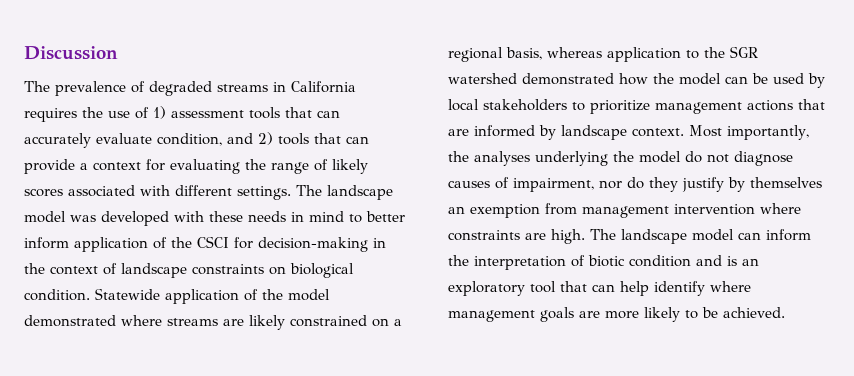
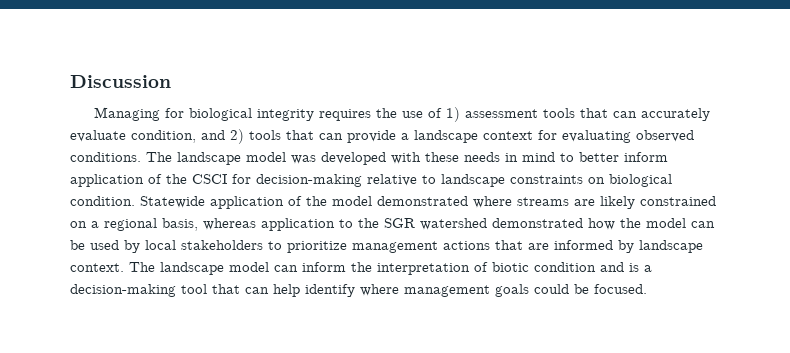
- The prevalence of degraded streams in California requires the use of 1) assessment tools that can accurately evaluate condition, and 2) tools that can provide a context for evaluating the range of likely scores associated with different settings.
+ Managing for biological integrity requires the use of 1) assessment tools that can accurately evaluate condition, and 2) tools that can provide a landscape context for evaluating observed conditions.
- The landscape model was developed with these needs in mind to better inform application of the CSCI for decision-making in the context of landscape constraints on biological condition.
+ The landscape model was developed with these needs in mind to better inform application of the CSCI for decision-making relative to landscape constraints on biological condition.
- Most importantly, the analyses underlying the model do not diagnose causes of impairment, nor do they justify by themselves an exemption from management intervention where constraints are high.
- The landscape model can inform the interpretation of biotic condition and is an exploratory tool that can help identify where management goals are more likely to be achieved.
+ The landscape model can inform the interpretation of biotic condition and is a decision-making tool that can help identify where management goals could be focused.

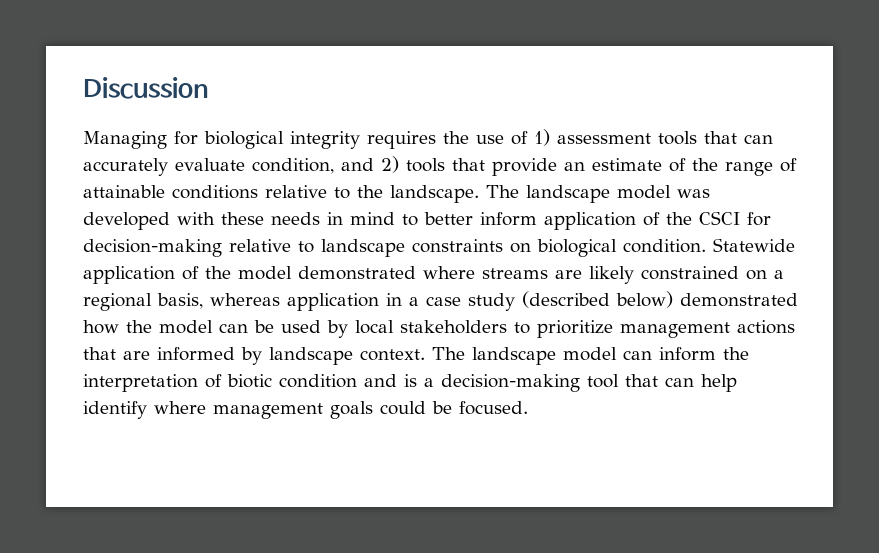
- Managing for biological integrity requires the use of 1) assessment tools that can accurately evaluate condition, and 2) tools that can provide a landscape context for evaluating observed conditions.
+ Managing for biological integrity requires the use of 1) assessment tools that can accurately evaluate condition, and 2) tools that provide an estimate of the range of attainable conditions relative to the landscape.
- Statewide application of the model demonstrated where streams are likely constrained on a regional basis, whereas application to the SGR watershed demonstrated how the model can be used by local stakeholders to prioritize management actions that are informed by landscape context.
+ Statewide application of the model demonstrated where streams are likely constrained on a regional basis, whereas application in a case study (described below) demonstrated how the model can be used by local stakeholders to prioritize management actions that are informed by landscape context.

